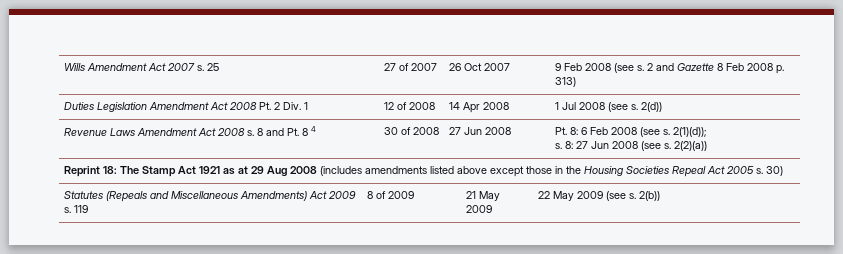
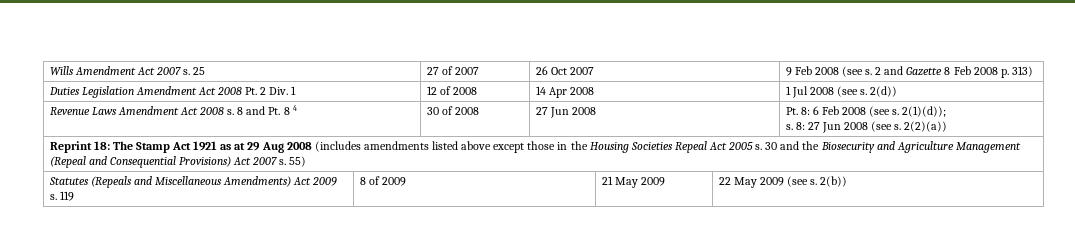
- Reprint 18: The Stamp Act 1921 as at 29 Aug 2008 (includes amendments listed above except those in the Housing Societies Repeal Act 2005 s. 30)
+ Reprint 18: The Stamp Act 1921 as at 29 Aug 2008 (includes amendments listed above except those in the Housing Societies Repeal Act 2005 s. 30 and the Biosecurity and Agriculture Management (Repeal and Consequential Provisions) Act 2007 s. 55)

